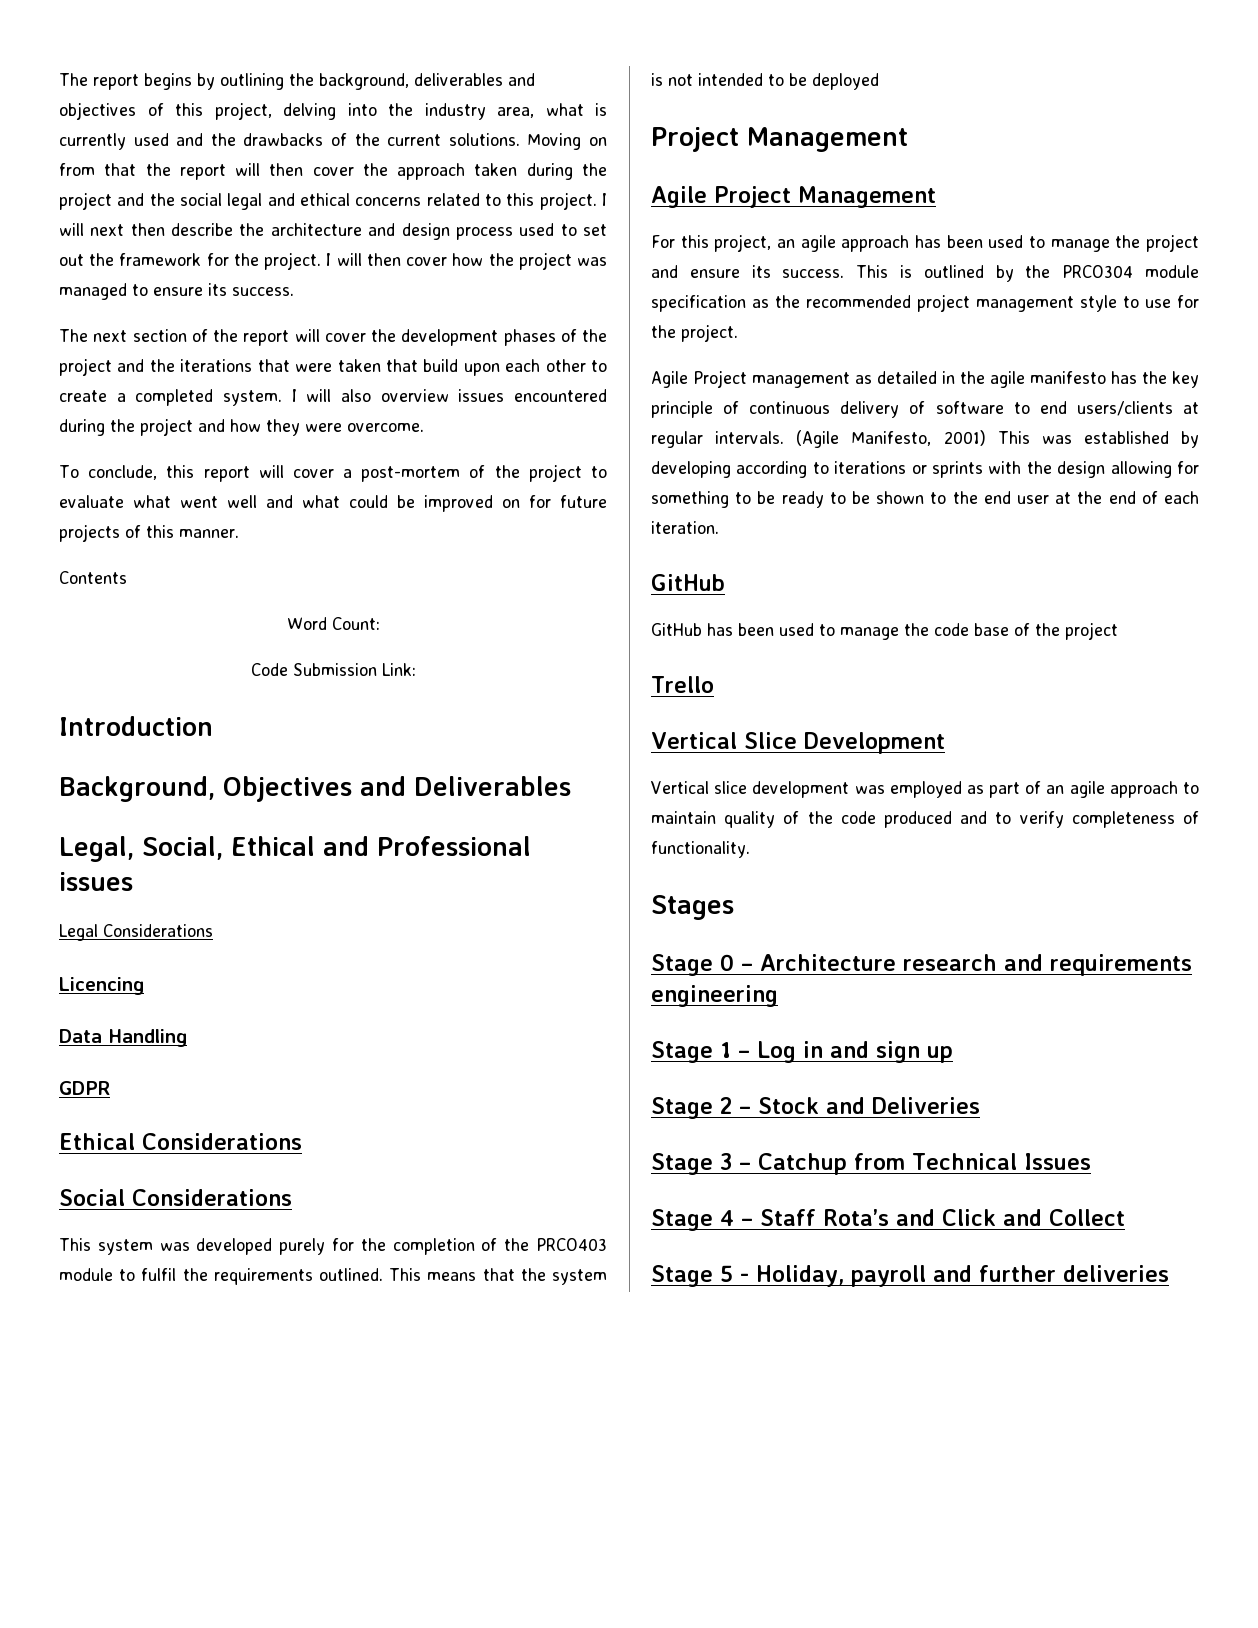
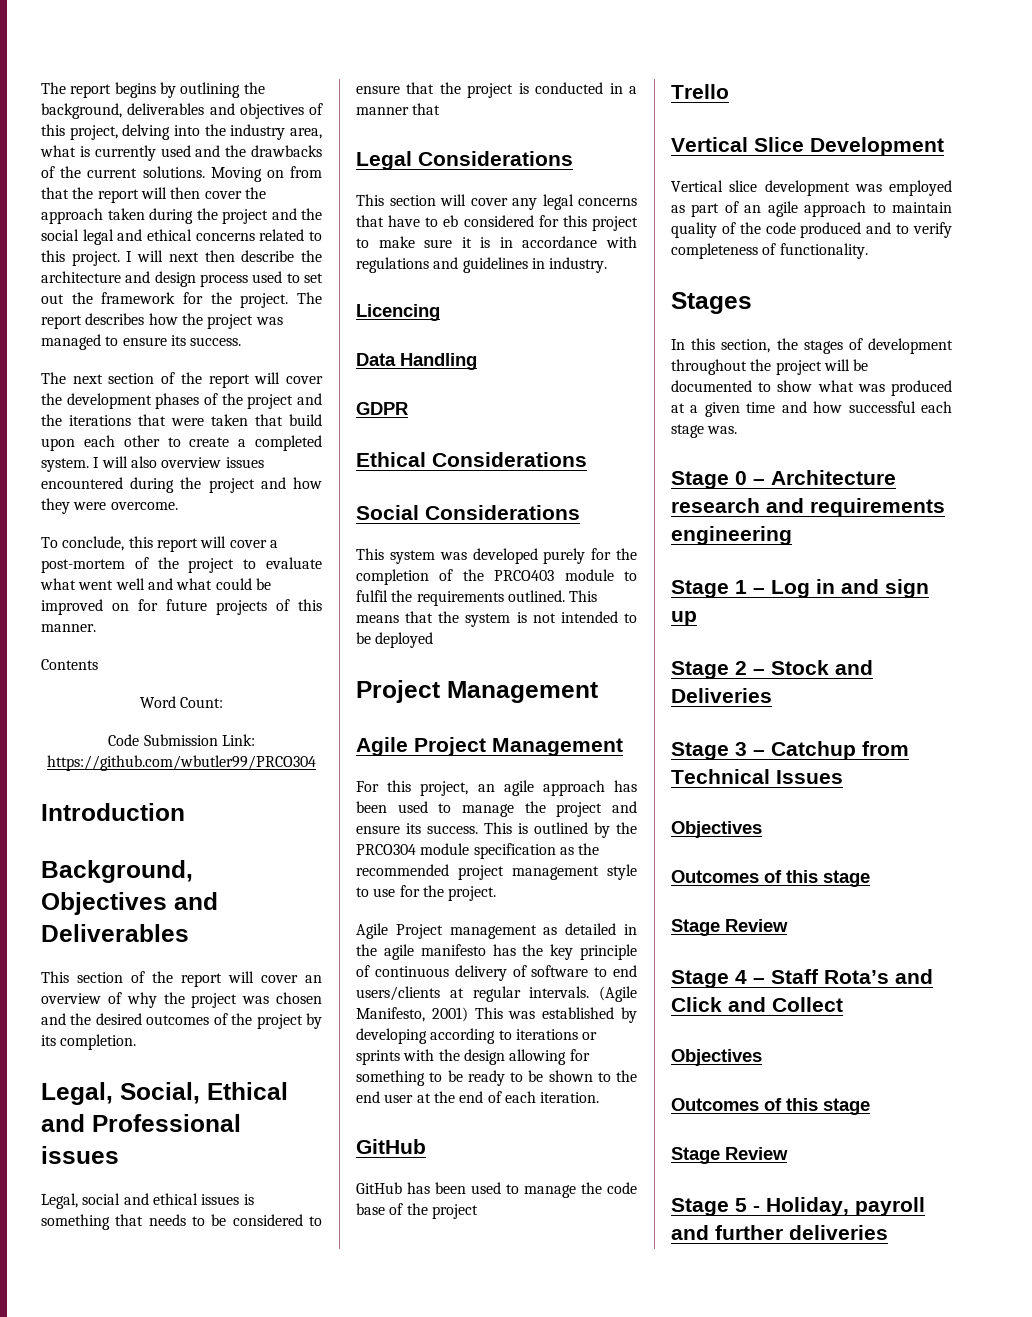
- I will then cover how the project was managed to ensure its success.
+ The report describes how the project was managed to ensure its success.
- Code Submission Link:
+ Code Submission Link: https://github.com/wbutler99/PRCO304
+ This section of the report will cover an overview of why the project was chosen and the desired outcomes of the project by its completion.
+ Legal, social and ethical issues is something that needs to be considered to ensure that the project is conducted in a manner that
  Legal Considerations
+ This section will cover any legal concerns that have to eb considered for this project to make sure it is in accordance with regulations and guidelines in industry.
+ In this section, the stages of development throughout the project will be documented to show what was produced at a given time and how successful each stage was.
  Stage 3 – Catchup from Technical Issues
+ Objectives
+ Outcomes of this stage
+ Stage Review
  Stage 4 – Staff Rota’s and Click and Collect
+ Objectives
+ Outcomes of this stage
+ Stage Review

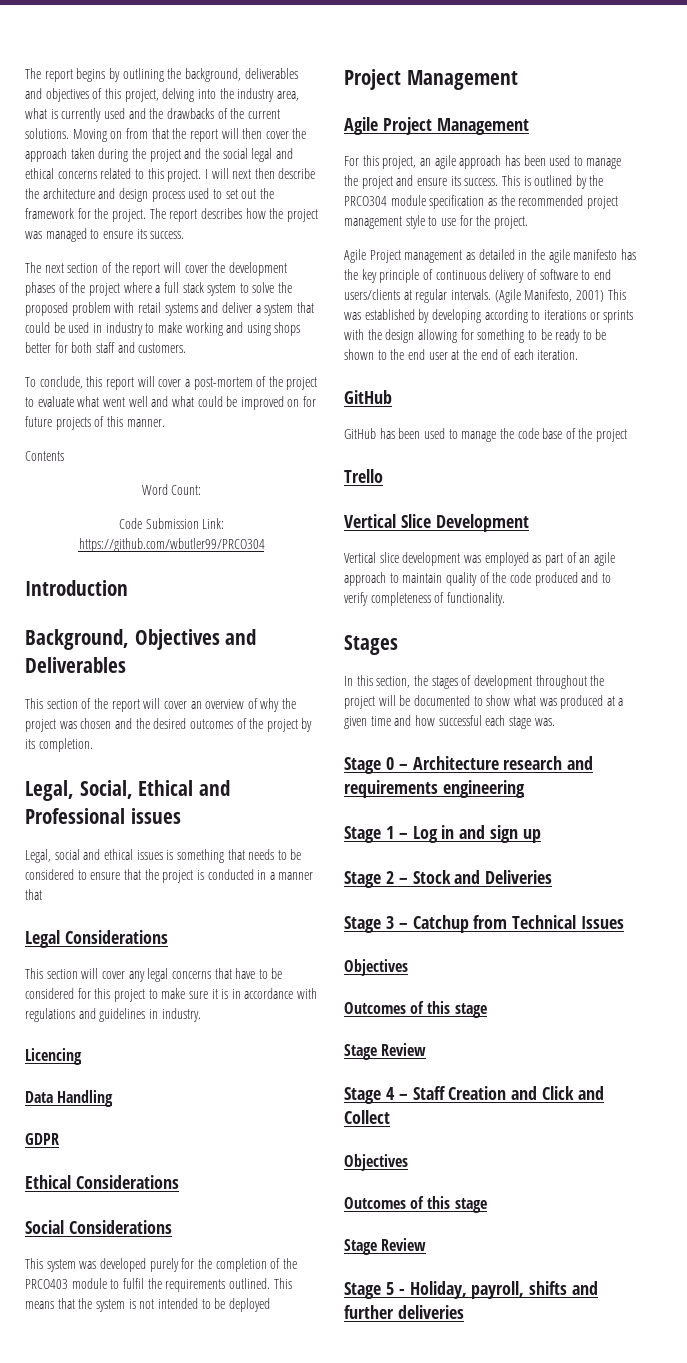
- The next section of the report will cover the development phases of the project and the iterations that were taken that build upon each other to create a completed system. I will also overview issues encountered during the project and how they were overcome.
+ The next section of the report will cover the development phases of the project where a full stack system to solve the proposed problem with retail systems and deliver a system that could be used in industry to make working and using shops better for both staff and customers.
- This section will cover any legal concerns that have to eb considered for this project to make sure it is in accordance with regulations and guidelines in industry.
+ This section will cover any legal concerns that have to be considered for this project to make sure it is in accordance with regulations and guidelines in industry.
- Stage 4 – Staff Rota’s and Click and Collect
+ Stage 4 – Staff Creation and Click and Collect
- Stage 5 - Holiday, payroll and further deliveries
+ Stage 5 - Holiday, payroll, shifts and further deliveries

